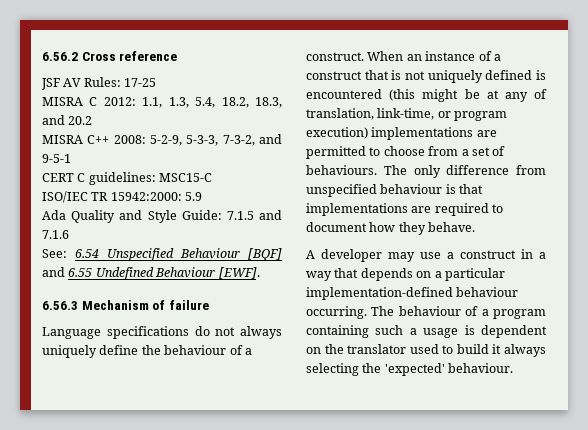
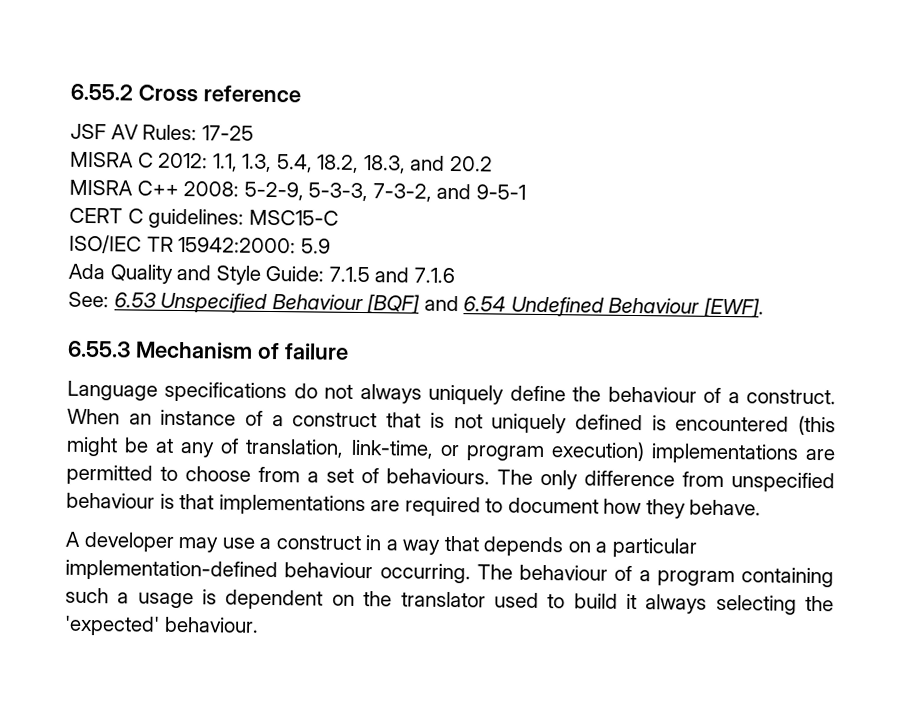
- 6.56.2 Cross reference
+ 6.55.2 Cross reference
- See: 6.54 Unspecified Behaviour [BQF] and 6.55 Undefined Behaviour [EWF].
+ See: 6.53 Unspecified Behaviour [BQF] and 6.54 Undefined Behaviour [EWF].
- 6.56.3 Mechanism of failure
+ 6.55.3 Mechanism of failure

